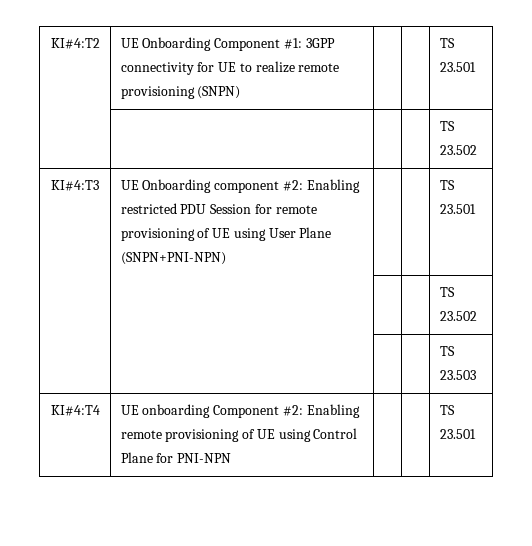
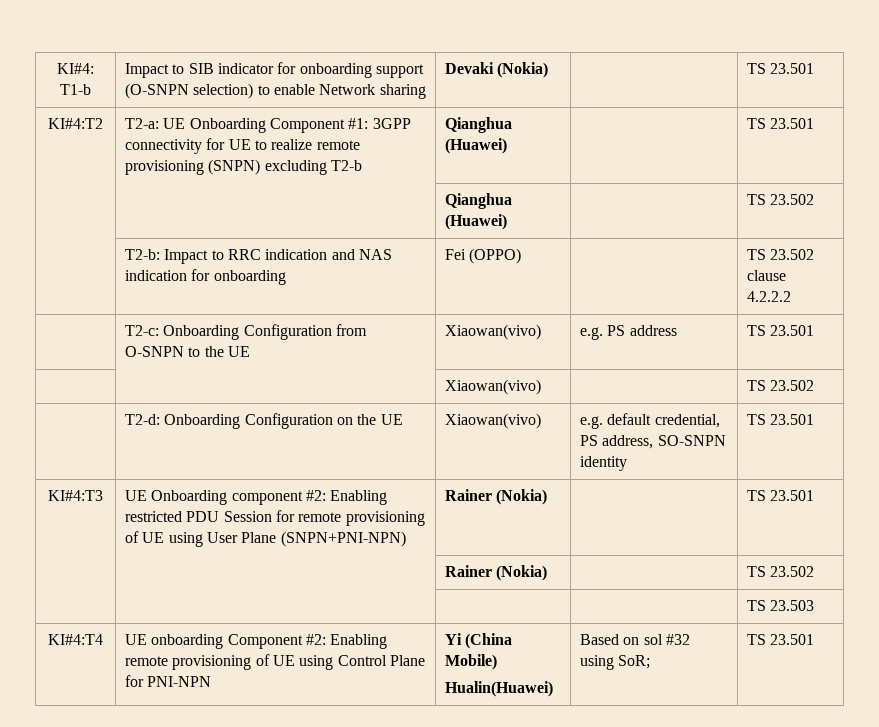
+ KI#4: T1-b | Impact to SIB indicator for onboarding support (O-SNPN selection) to enable Network sharing | Devaki (Nokia) | | TS 23.501
- KI#4:T2 | UE Onboarding Component #1: 3GPP connectivity for UE to realize remote provisioning (SNPN) | | | TS 23.501
- | | | | TS 23.502
+ KI#4:T2 | T2-a: UE Onboarding Component #1: 3GPP connectivity for UE to realize remote provisioning (SNPN) excluding T2-b | Qianghua (Huawei) | | TS 23.501
+ | | Qianghua (Huawei) | | TS 23.502
+ | T2-b: Impact to RRC indication and NAS indication for onboarding | Fei (OPPO) | | TS 23.502 clause 4.2.2.2
+ | T2-c: Onboarding Configuration from O-SNPN to the UE | Xiaowan(vivo) | e.g. PS address | TS 23.501
+ | | Xiaowan(vivo) | | TS 23.502
+ | T2-d: Onboarding Configuration on the UE | Xiaowan(vivo) | e.g. default credential, PS address, SO-SNPN identity | TS 23.501
- KI#4:T3 | UE Onboarding component #2: Enabling restricted PDU Session for remote provisioning of UE using User Plane (SNPN+PNI-NPN) | | | TS 23.501
- | | | | TS 23.502
+ KI#4:T3 | UE Onboarding component #2: Enabling restricted PDU Session for remote provisioning of UE using User Plane (SNPN+PNI-NPN) | Rainer (Nokia) | | TS 23.501
+ | | Rainer (Nokia) | | TS 23.502
- KI#4:T4 | UE onboarding Component #2: Enabling remote provisioning of UE using Control Plane for PNI-NPN | | | TS 23.501
+ KI#4:T4 | UE onboarding Component #2: Enabling remote provisioning of UE using Control Plane for PNI-NPN | Yi (China Mobile)
+ Hualin(Huawei) | Based on sol #32 using SoR; | TS 23.501

